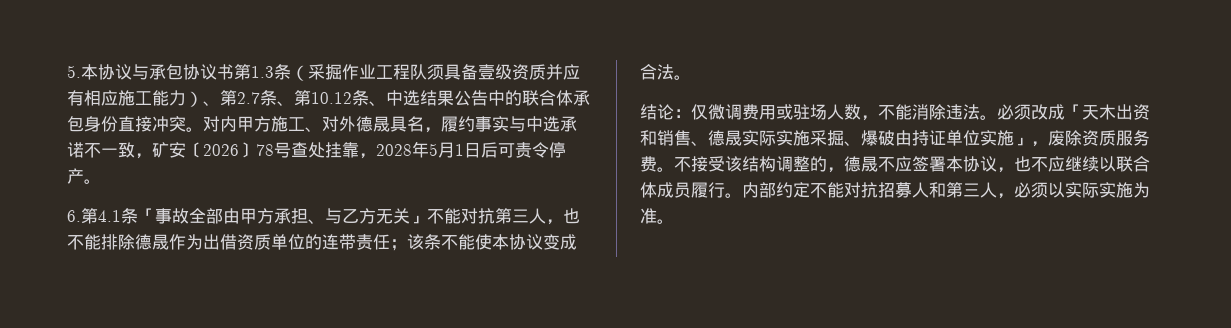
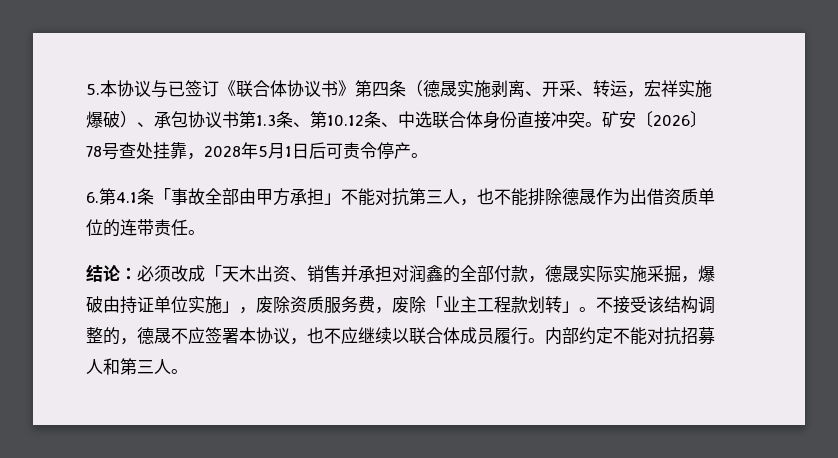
- 5.本协议与承包协议书第1.3条（采掘作业工程队须具备壹级资质并应有相应施工能力）、第2.7条、第10.12条、中选结果公告中的联合体承包身份直接冲突。对内甲方施工、对外德晟具名，履约事实与中选承诺不一致，矿安〔2026〕78号查处挂靠，2028年5月1日后可责令停产。
+ 5.本协议与已签订《联合体协议书》第四条（德晟实施剥离、开采、转运，宏祥实施爆破）、承包协议书第1.3条、第10.12条、中选联合体身份直接冲突。矿安〔2026〕78号查处挂靠，2028年5月1日后可责令停产。
- 6.第4.1条「事故全部由甲方承担、与乙方无关」不能对抗第三人，也不能排除德晟作为出借资质单位的连带责任；该条不能使本协议变成合法。
- 结论：仅微调费用或驻场人数，不能消除违法。必须改成「天木出资和销售、德晟实际实施采掘、爆破由持证单位实施」，废除资质服务费。
+ 6.第4.1条「事故全部由甲方承担」不能对抗第三人，也不能排除德晟作为出借资质单位的连带责任。
+ 结论：必须改成「天木出资、销售并承担对润鑫的全部付款，德晟实际实施采掘，爆破由持证单位实施」，废除资质服务费，废除「业主工程款划转」。
- 内部约定不能对抗招募人和第三人，必须以实际实施为准。
+ 内部约定不能对抗招募人和第三人。

